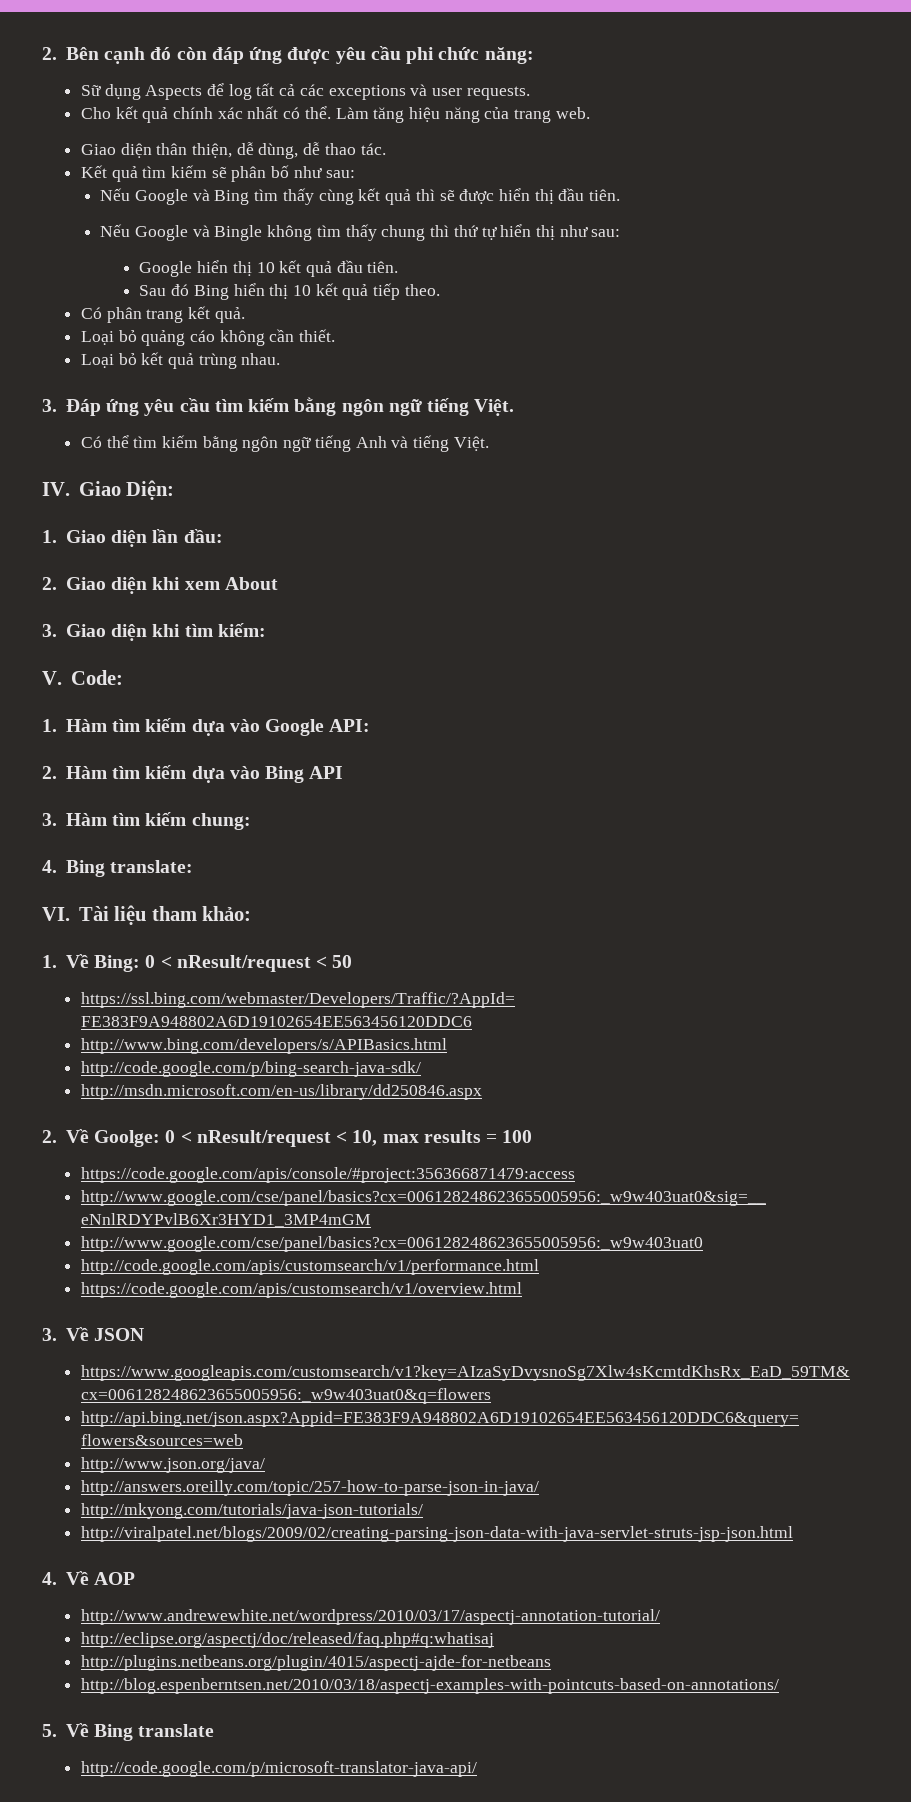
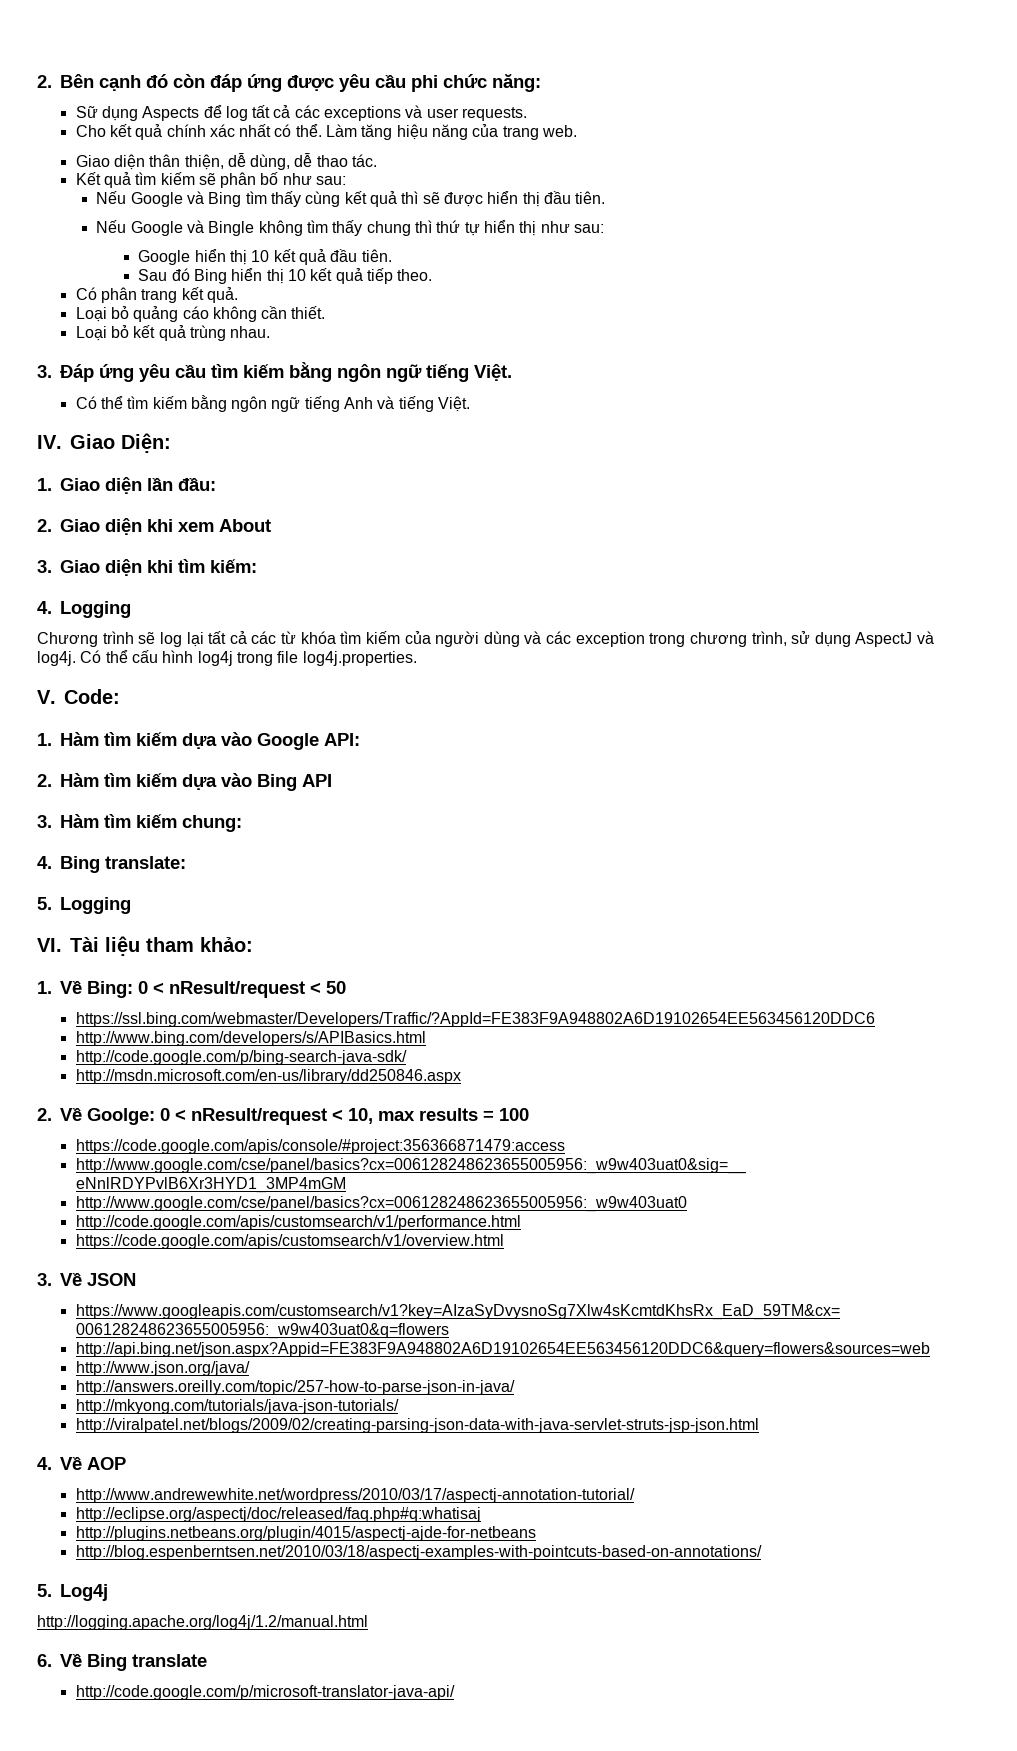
+ 4. Logging
+ Chương trình sẽ log lại tất cả các từ khóa tìm kiếm của người dùng và các exception trong chương trình, sử dụng AspectJ và log4j. Có thể cấu hình log4j trong file log4j.properties.
+ 5. Logging
- 5. Về Bing translate
+ 5. Log4j
+ http://logging.apache.org/log4j/1.2/manual.html
+ 6. Về Bing translate

